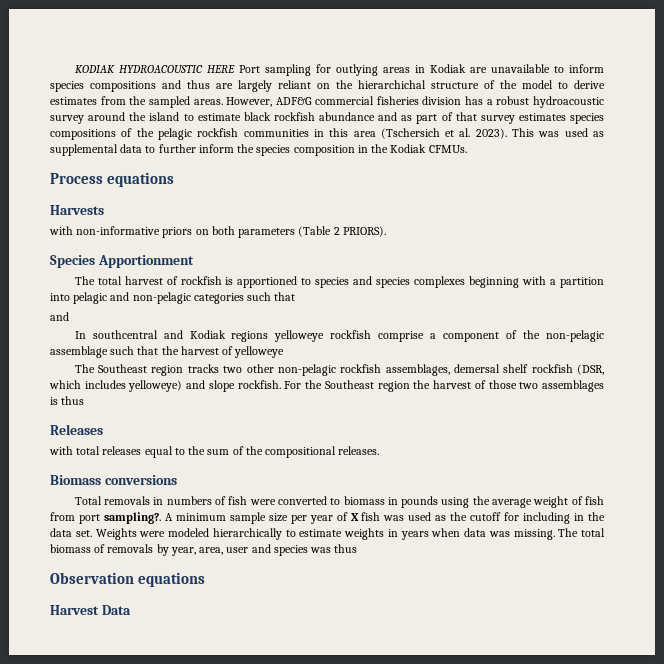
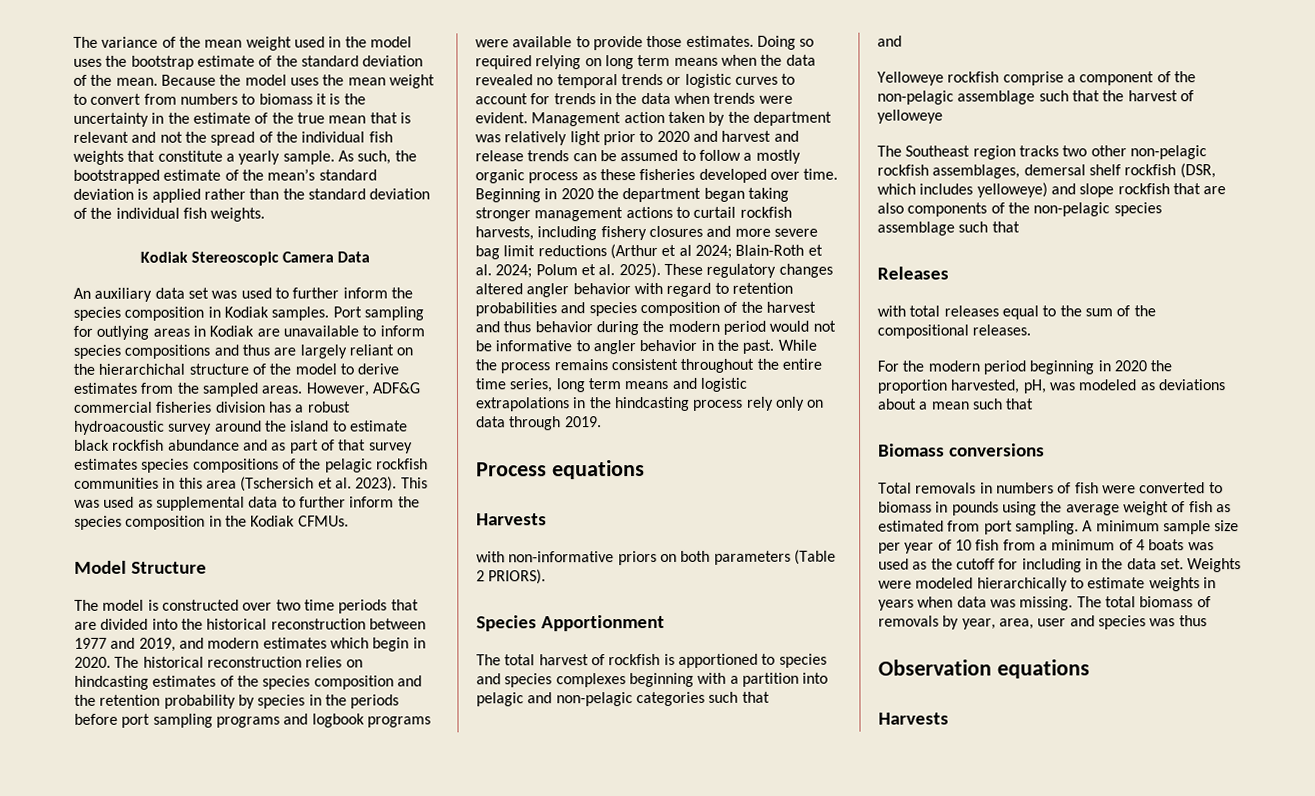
- KODIAK HYDROACOUSTIC HERE Port sampling for outlying areas in Kodiak are unavailable to inform species compositions and thus are largely reliant on the hierarchichal structure of the model to derive estimates from the sampled areas.
+ The variance of the mean weight used in the model uses the bootstrap estimate of the standard deviation of the mean. Because the model uses the mean weight to convert from numbers to biomass it is the uncertainty in the estimate of the true mean that is relevant and not the spread of the individual fish weights that constitute a yearly sample. As such, the bootstrapped estimate of the mean’s standard deviation is applied rather than the standard deviation of the individual fish weights.
+ Kodiak Stereoscopic Camera Data
+ An auxiliary data set was used to further inform the species composition in Kodiak samples. Port sampling for outlying areas in Kodiak are unavailable to inform species compositions and thus are largely reliant on the hierarchichal structure of the model to derive estimates from the sampled areas.
+ Model Structure
+ The model is constructed over two time periods that are divided into the historical reconstruction between 1977 and 2019, and modern estimates which begin in 2020. The historical reconstruction relies on hindcasting estimates of the species composition and the retention probability by species in the periods before port sampling programs and logbook programs were available to provide those estimates. Doing so required relying on long term means when the data revealed no temporal trends or logistic curves to account for trends in the data when trends were evident. Management action taken by the department was relatively light prior to 2020 and harvest and release trends can be assumed to follow a mostly organic process as these fisheries developed over time. Beginning in 2020 the department began taking stronger management actions to curtail rockfish harvests, including fishery closures and more severe bag limit reductions (Arthur et al 2024; Blain-Roth et al. 2024; Polum et al. 2025). These regulatory changes altered angler behavior with regard to retention probabilities and species composition of the harvest and thus behavior during the modern period would not be informative to angler behavior in the past. While the process remains consistent throughout the entire time series, long term means and logistic extrapolations in the hindcasting process rely only on data through 2019.
- In southcentral and Kodiak regions yelloweye rockfish comprise a component of the non-pelagic assemblage such that the harvest of yelloweye
+ Yelloweye rockfish comprise a component of the non-pelagic assemblage such that the harvest of yelloweye
- The Southeast region tracks two other non-pelagic rockfish assemblages, demersal shelf rockfish (DSR, which includes yelloweye) and slope rockfish. For the Southeast region the harvest of those two assemblages is thus
+ The Southeast region tracks two other non-pelagic rockfish assemblages, demersal shelf rockfish (DSR, which includes yelloweye) and slope rockfish that are also components of the non-pelagic species assemblage such that
+ For the modern period beginning in 2020 the proportion harvested, pH, was modeled as deviations about a mean such that
- Total removals in numbers of fish were converted to biomass in pounds using the average weight of fish from port sampling?.
+ Total removals in numbers of fish were converted to biomass in pounds using the average weight of fish as estimated from port sampling.
- A minimum sample size per year of X fish was used as the cutoff for including in the data set.
+ A minimum sample size per year of 10 fish from a minimum of 4 boats was used as the cutoff for including in the data set.
  Observation equations
- Harvest Data
+ Harvests

